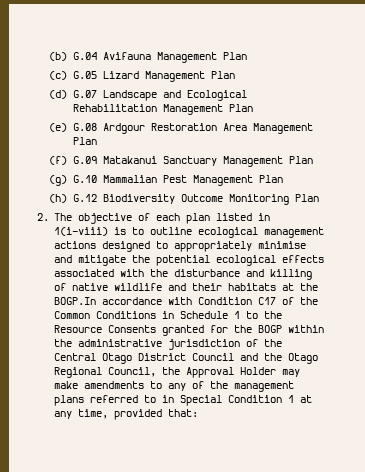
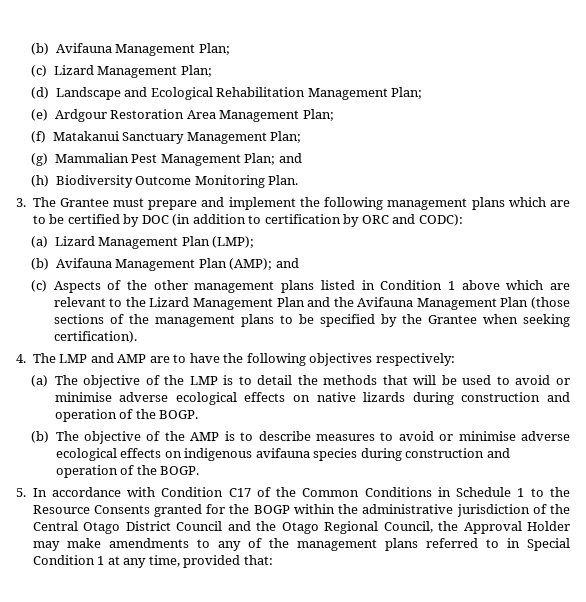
- (b) G.04 Avifauna Management Plan
- (c) G.05 Lizard Management Plan
+ (b) Avifauna Management Plan;
+ (c) Lizard Management Plan;
- (d) G.07 Landscape and Ecological Rehabilitation Management Plan
+ (d) Landscape and Ecological Rehabilitation Management Plan;
- (e) G.08 Ardgour Restoration Area Management Plan
+ (e) Ardgour Restoration Area Management Plan;
- (f) G.09 Matakanui Sanctuary Management Plan
+ (f) Matakanui Sanctuary Management Plan;
- (g) G.10 Mammalian Pest Management Plan
+ (g) Mammalian Pest Management Plan; and
- (h) G.12 Biodiversity Outcome Monitoring Plan
- 2. The objective of each plan listed in 1(i-viii) is to outline ecological management actions designed to appropriately minimise and mitigate the potential ecological effects associated with the disturbance and killing of native wildlife and their habitats at the BOGP.In accordance with Condition C17 of the Common Conditions in Schedule 1 to the Resource Consents granted for the BOGP within the administrative jurisdiction of the Central Otago District Council and the Otago Regional Council, the Approval Holder may make amendments to any of the management plans referred to in Special Condition 1 at any time, provided that:
+ (h) Biodiversity Outcome Monitoring Plan.
+ 3. The Grantee must prepare and implement the following management plans which are to be certified by DOC (in addition to certification by ORC and CODC):
+ (a) Lizard Management Plan (LMP);
+ (b) Avifauna Management Plan (AMP); and
+ (c) Aspects of the other management plans listed in Condition 1 above which are relevant to the Lizard Management Plan and the Avifauna Management Plan (those sections of the management plans to be specified by the Grantee when seeking certification).
+ 4. The LMP and AMP are to have the following objectives respectively:
+ (a) The objective of the LMP is to detail the methods that will be used to avoid or minimise adverse ecological effects on native lizards during construction and operation of the BOGP.
+ (b) The objective of the AMP is to describe measures to avoid or minimise adverse ecological effects on indigenous avifauna species during construction and operation of the BOGP.
+ 5. In accordance with Condition C17 of the Common Conditions in Schedule 1 to the Resource Consents granted for the BOGP within the administrative jurisdiction of the Central Otago District Council and the Otago Regional Council, the Approval Holder may make amendments to any of the management plans referred to in Special Condition 1 at any time, provided that:

